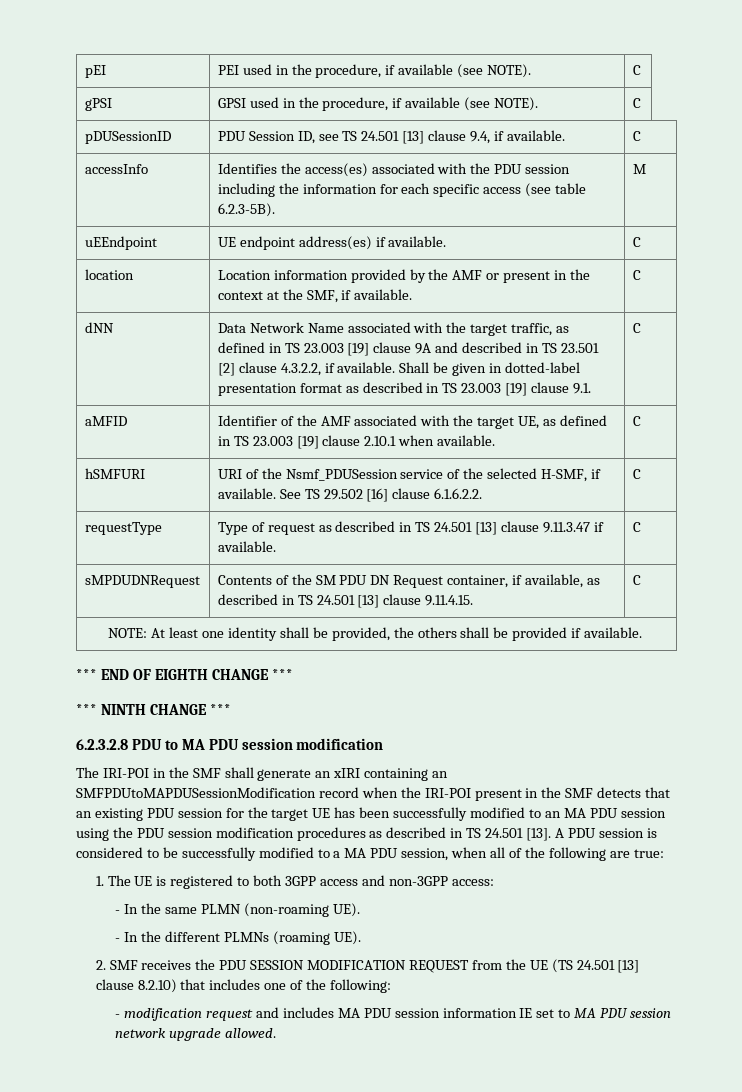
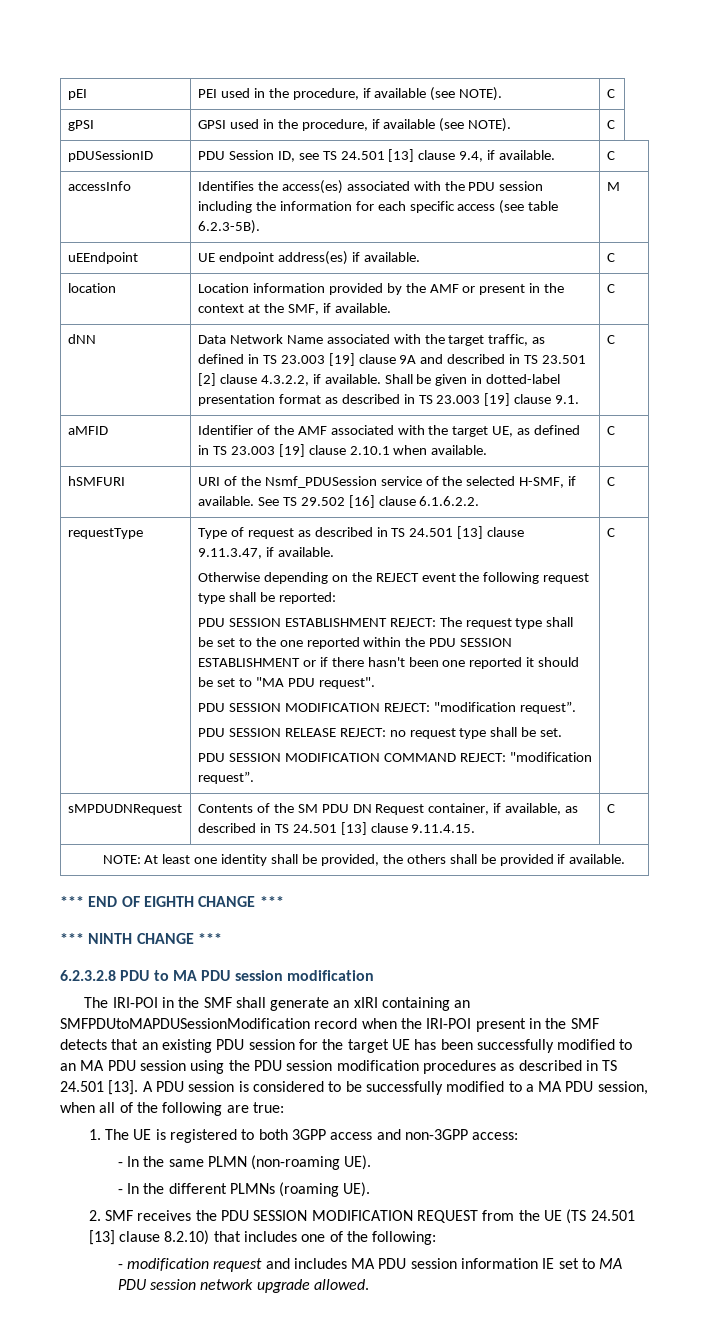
- Type of request as described in TS 24.501 [13] clause 9.11.3.47 if available.
+ Type of request as described in TS 24.501 [13] clause 9.11.3.47, if available.
+ Otherwise depending on the REJECT event the following request type shall be reported:
+ PDU SESSION ESTABLISHMENT REJECT: The request type shall be set to the one reported within the PDU SESSION ESTABLISHMENT or if there hasn't been one reported it should be set to "MA PDU request".
+ PDU SESSION MODIFICATION REJECT: "modification request”.
+ PDU SESSION RELEASE REJECT: no request type shall be set.
+ PDU SESSION MODIFICATION COMMAND REJECT: "modification request”.

